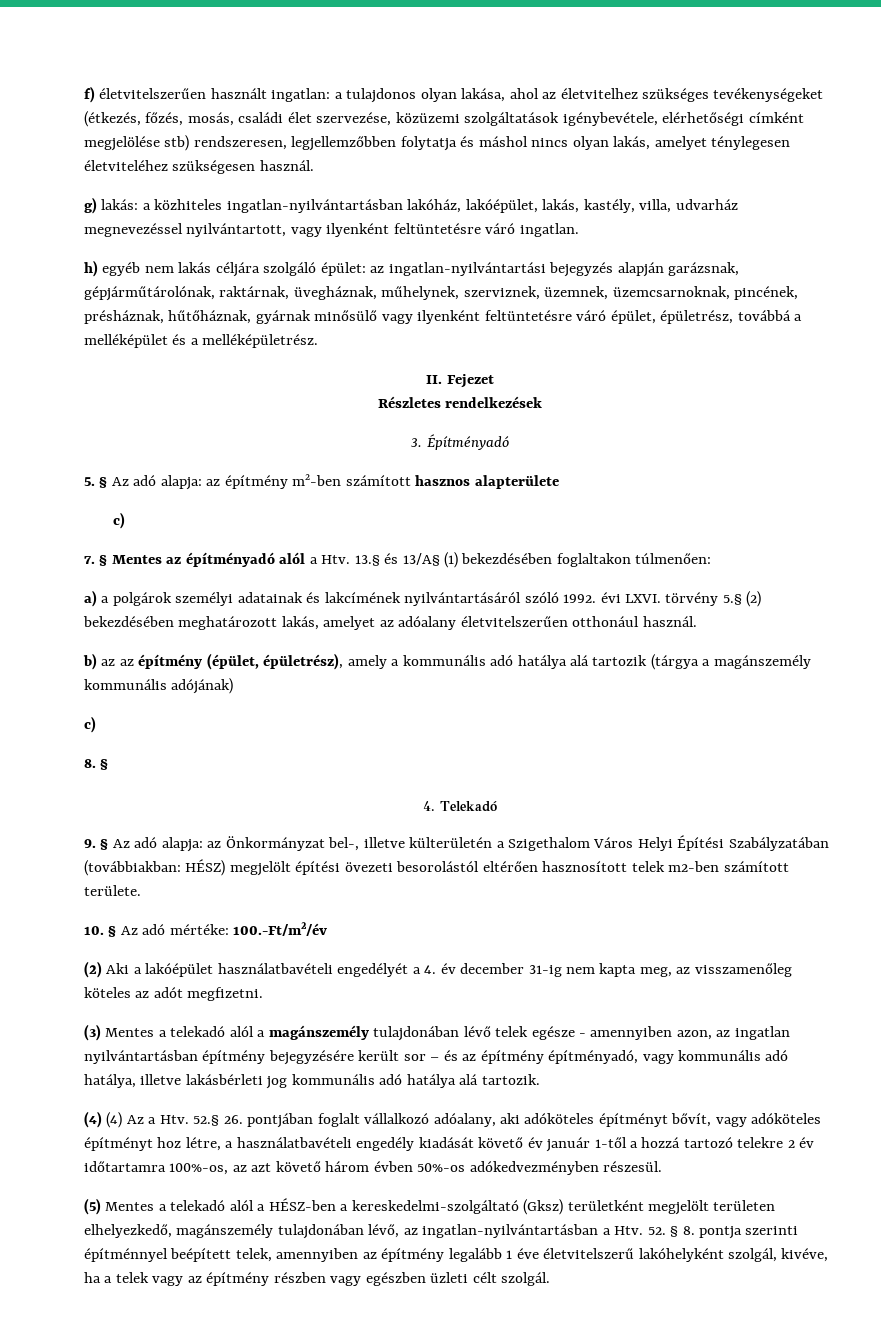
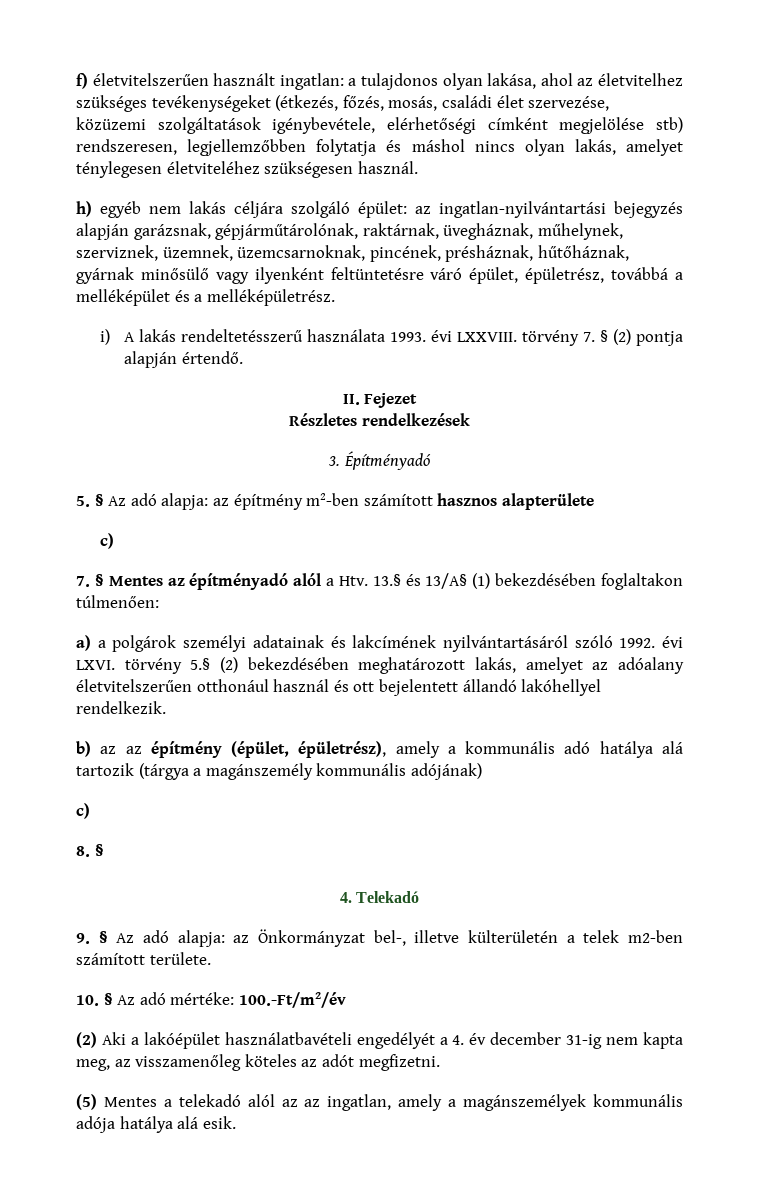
- g) lakás: a közhiteles ingatlan-nyilvántartásban lakóház, lakóépület, lakás, kastély, villa, udvarház megnevezéssel nyilvántartott, vagy ilyenként feltüntetésre váró ingatlan.
+ i) A lakás rendeltetésszerű használata 1993. évi LXXVIII. törvény 7. § (2) pontja alapján értendő.
- a) a polgárok személyi adatainak és lakcímének nyilvántartásáról szóló 1992. évi LXVI. törvény 5.§ (2) bekezdésében meghatározott lakás, amelyet az adóalany életvitelszerűen otthonául használ.
+ a) a polgárok személyi adatainak és lakcímének nyilvántartásáról szóló 1992. évi LXVI. törvény 5.§ (2) bekezdésében meghatározott lakás, amelyet az adóalany életvitelszerűen otthonául használ és ott bejelentett állandó lakóhellyel rendelkezik.
- 9. § Az adó alapja: az Önkormányzat bel-, illetve külterületén a Szigethalom Város Helyi Építési Szabályzatában (továbbiakban: HÉSZ) megjelölt építési övezeti besorolástól eltérően hasznosított telek m2-ben számított területe.
+ 9. § Az adó alapja: az Önkormányzat bel-, illetve külterületén a telek m2-ben számított területe.
- (3) Mentes a telekadó alól a magánszemély tulajdonában lévő telek egésze - amennyiben azon, az ingatlan nyilvántartásban építmény bejegyzésére került sor – és az építmény építményadó, vagy kommunális adó hatálya, illetve lakásbérleti jog kommunális adó hatálya alá tartozik.
- (4) (4) Az a Htv. 52.§ 26. pontjában foglalt vállalkozó adóalany, aki adóköteles építményt bővít, vagy adóköteles építményt hoz létre, a használatbavételi engedély kiadását követő év január 1-től a hozzá tartozó telekre 2 év időtartamra 100%-os, az azt követő három évben 50%-os adókedvezményben részesül.
- (5) Mentes a telekadó alól a HÉSZ-ben a kereskedelmi-szolgáltató (Gksz) területként megjelölt területen elhelyezkedő, magánszemély tulajdonában lévő, az ingatlan-nyilvántartásban a Htv. 52. § 8. pontja szerinti építménnyel beépített telek, amennyiben az építmény legalább 1 éve életvitelszerű lakóhelyként szolgál, kivéve, ha a telek vagy az építmény részben vagy egészben üzleti célt szolgál.
+ (5) Mentes a telekadó alól az az ingatlan, amely a magánszemélyek kommunális adója hatálya alá esik.

